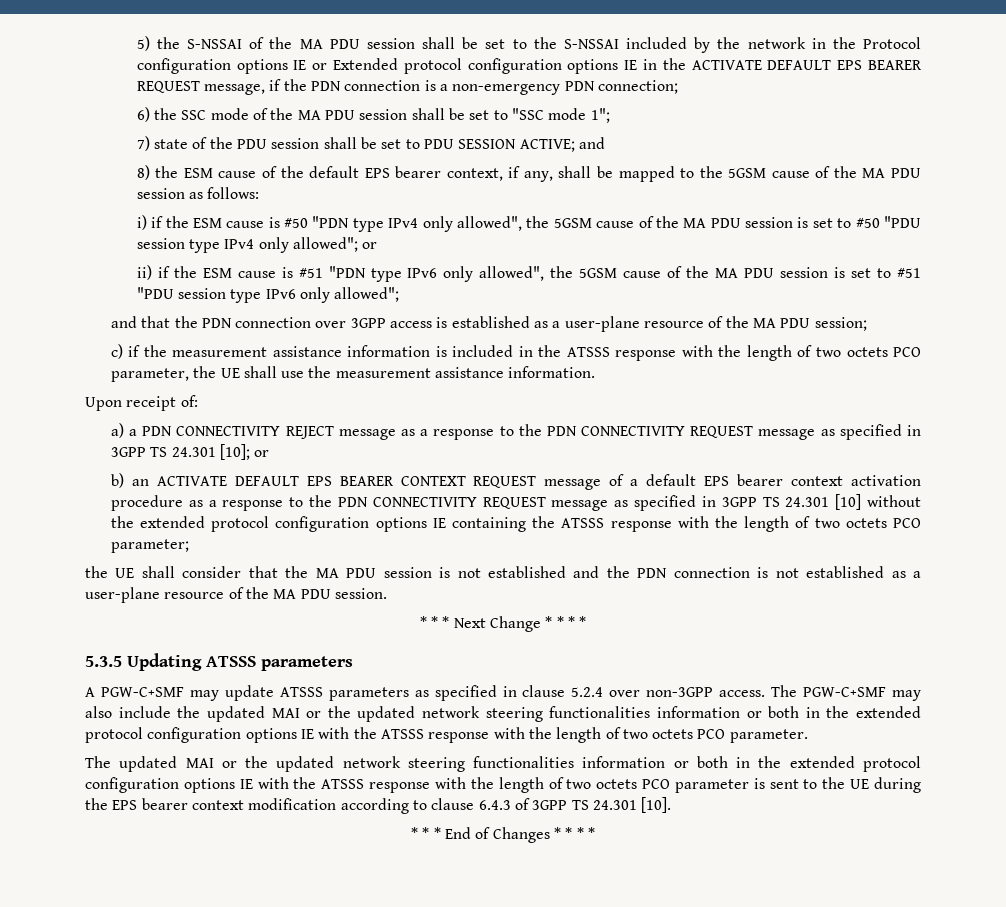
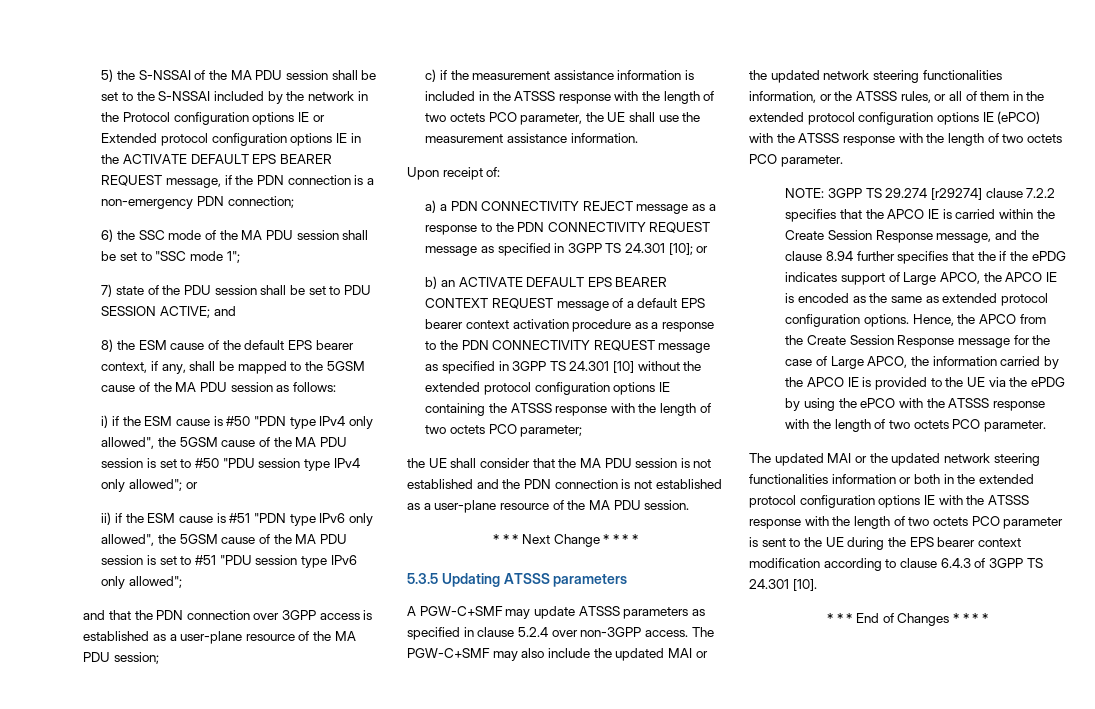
- The PGW-C+SMF may also include the updated MAI or the updated network steering functionalities information or both in the extended protocol configuration options IE with the ATSSS response with the length of two octets PCO parameter.
+ The PGW-C+SMF may also include the updated MAI or the updated network steering functionalities information, or the ATSSS rules, or all of them in the extended protocol configuration options IE (ePCO) with the ATSSS response with the length of two octets PCO parameter.
+ NOTE: 3GPP TS 29.274 [r29274] clause 7.2.2 specifies that the APCO IE is carried within the Create Session Response message, and the clause 8.94 further specifies that the if the ePDG indicates support of Large APCO, the APCO IE is encoded as the same as extended protocol configuration options. Hence, the APCO from the Create Session Response message for the case of Large APCO, the information carried by the APCO IE is provided to the UE via the ePDG by using the ePCO with the ATSSS response with the length of two octets PCO parameter.

